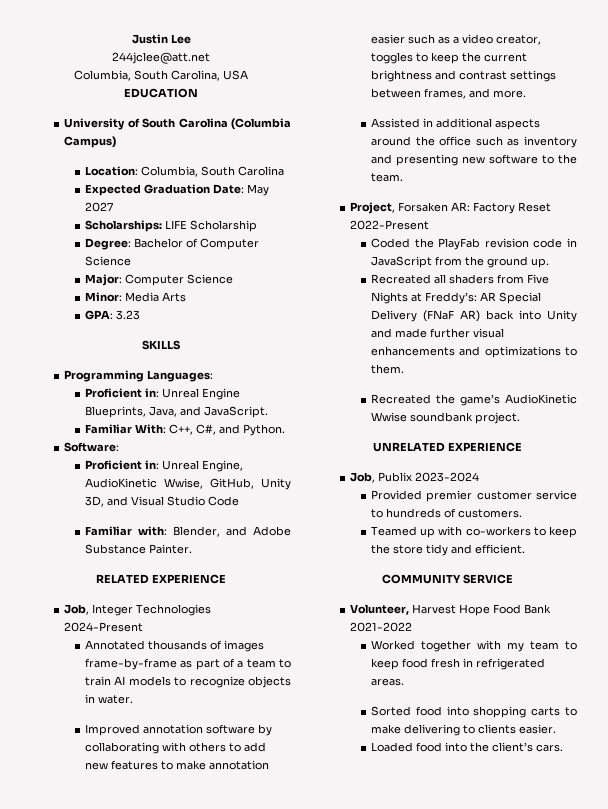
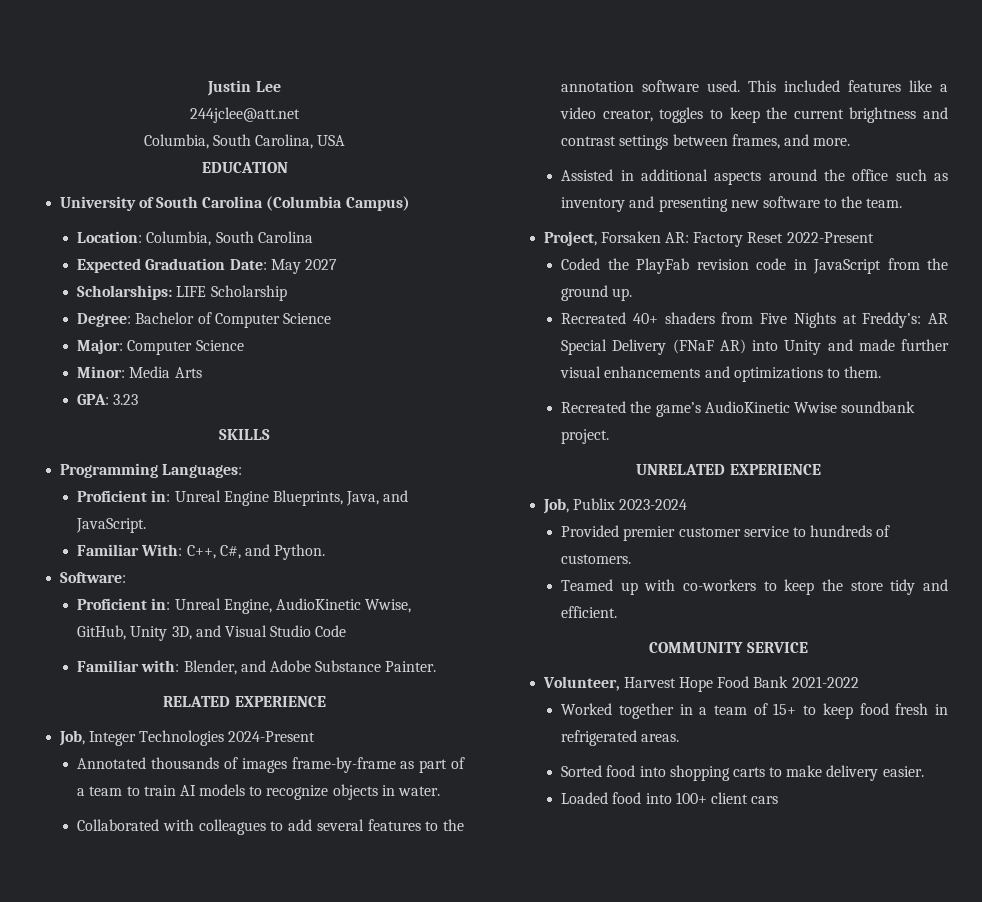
- Improved annotation software by collaborating with others to add new features to make annotation easier such as a video creator, toggles to keep the current brightness and contrast settings between frames, and more.
+ Collaborated with colleagues to add several features to the annotation software used. This included features like a video creator, toggles to keep the current brightness and contrast settings between frames, and more.
- Recreated all shaders from Five Nights at Freddy’s: AR Special Delivery (FNaF AR) back into Unity and made further visual enhancements and optimizations to them.
+ Recreated 40+ shaders from Five Nights at Freddy’s: AR Special Delivery (FNaF AR) into Unity and made further visual enhancements and optimizations to them.
- Worked together with my team to keep food fresh in refrigerated areas.
+ Worked together in a team of 15+ to keep food fresh in refrigerated areas.
- Sorted food into shopping carts to make delivering to clients easier.
+ Sorted food into shopping carts to make delivery easier.
- Loaded food into the client’s cars.
+ Loaded food into 100+ client cars

